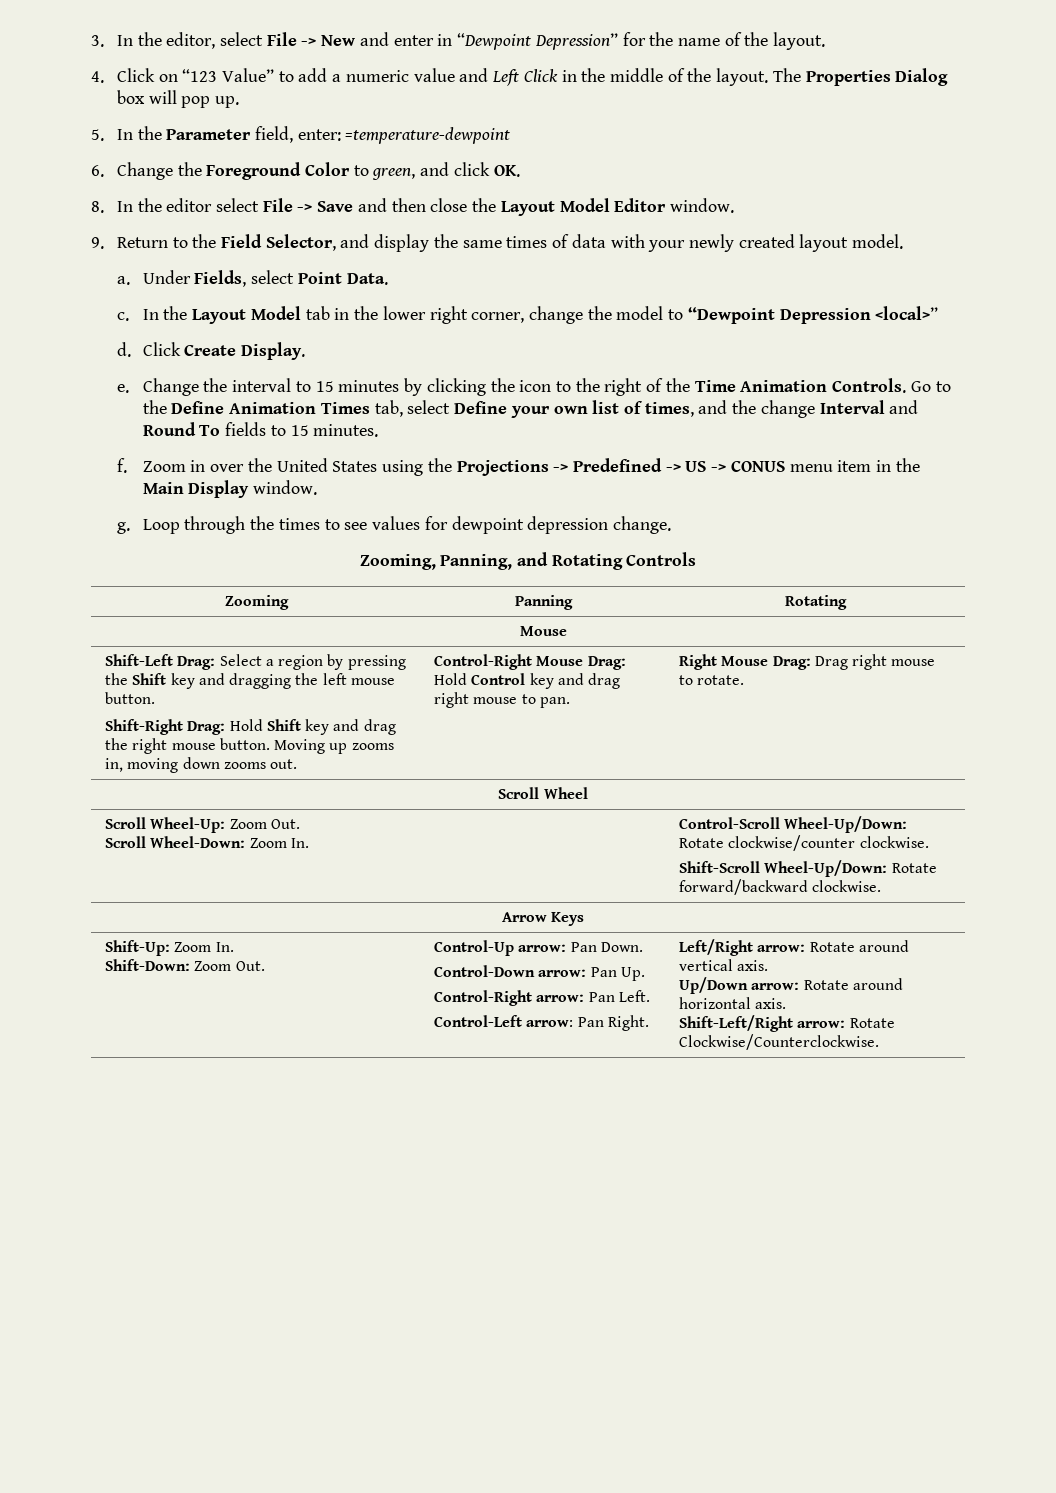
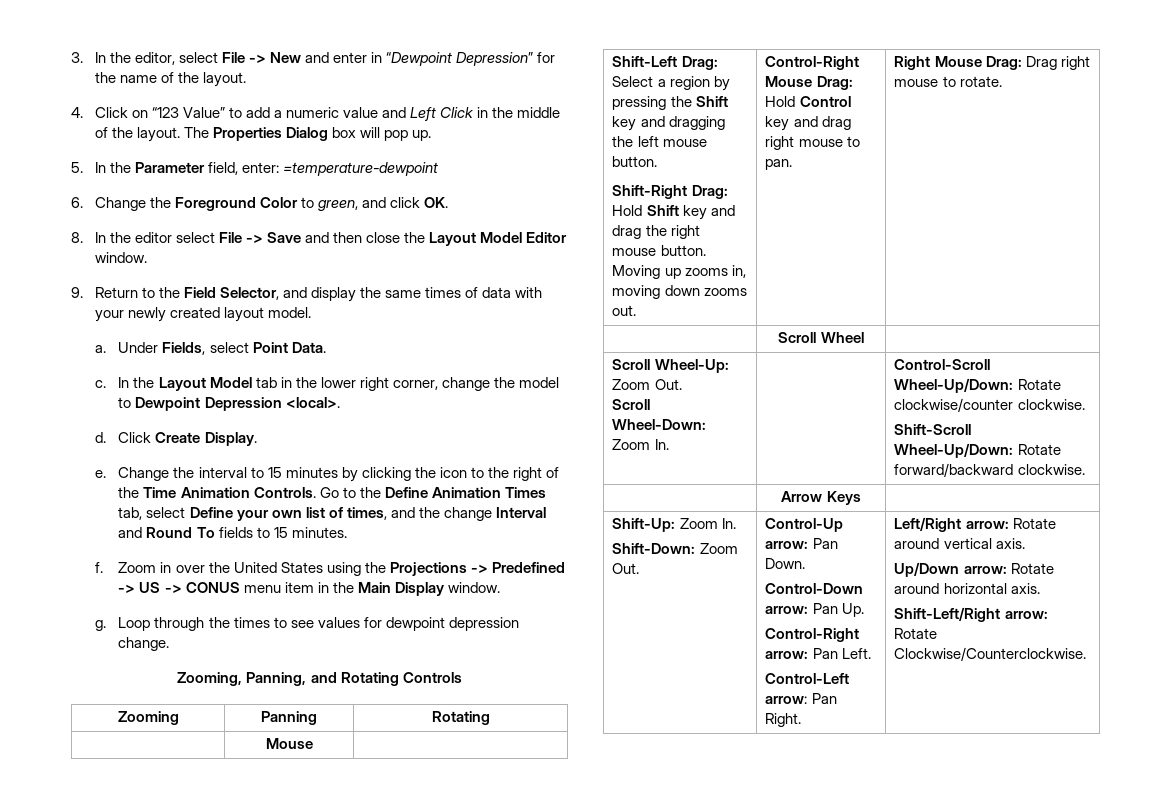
- In the Layout Model tab in the lower right corner, change the model to “Dewpoint Depression <local>”
+ In the Layout Model tab in the lower right corner, change the model to Dewpoint Depression <local>.

